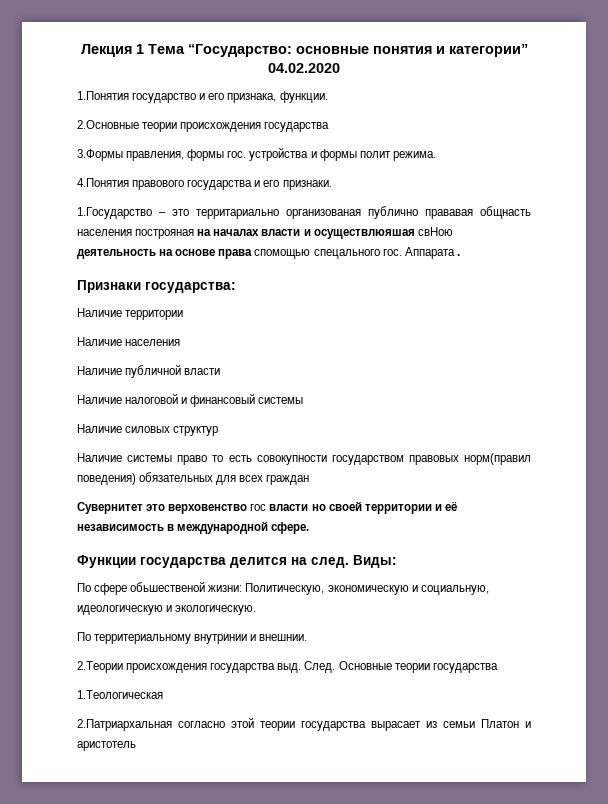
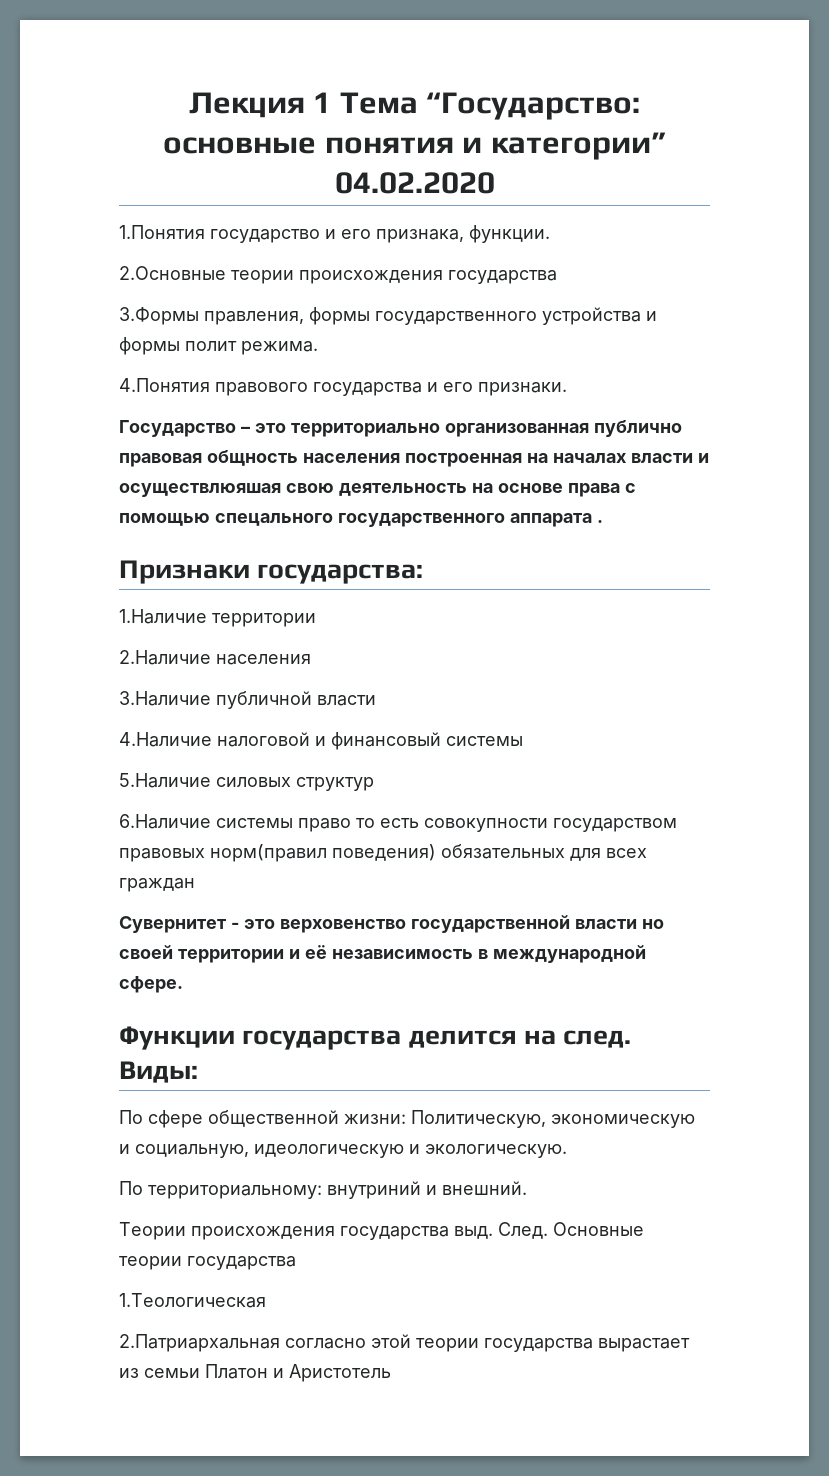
- 3.Формы правления, формы гос. устройства и формы полит режима.
+ 3.Формы правления, формы государственного устройства и формы полит режима.
- 1.Государство – это территариально организованая публично прававая общнасть населения построяная на началах власти и осуществлюяшая свНою деятельность на основе права спомощью спецального гос. Аппарата .
+ Государство – это территориально организованная публично правовая общность населения построенная на началах власти и осуществлюяшая свою деятельность на основе права с помощью спецального государственного аппарата .
- Наличие территории
+ 1.Наличие территории
- Наличие населения
+ 2.Наличие населения
- Наличие публичной власти
+ 3.Наличие публичной власти
- Наличие налоговой и финансовый системы
+ 4.Наличие налоговой и финансовый системы
- Наличие силовых структур
+ 5.Наличие силовых структур
- Наличие системы право то есть совокупности государством правовых норм(правил поведения) обязательных для всех граждан
+ 6.Наличие системы право то есть совокупности государством правовых норм(правил поведения) обязательных для всех граждан
- Сувернитет это верховенство гос власти но своей территории и её независимость в международной сфере.
+ Сувернитет - это верховенство государственной власти но своей территории и её независимость в международной сфере.
- По сфере обьшественой жизни: Политическую, экономическую и социальную, идеологическую и экологическую.
+ По сфере общественной жизни: Политическую, экономическую и социальную, идеологическую и экологическую.
- По территериальному внутринии и внешнии.
- 2.Теории происхождения государства выд.
+ По территориальному: внутриний и внешний.
+ Теории происхождения государства выд.
- 2.Патриархальная согласно этой теории государства вырасает из семьи Платон и аристотель
+ 2.Патриархальная согласно этой теории государства вырастает из семьи Платон и Аристотель

